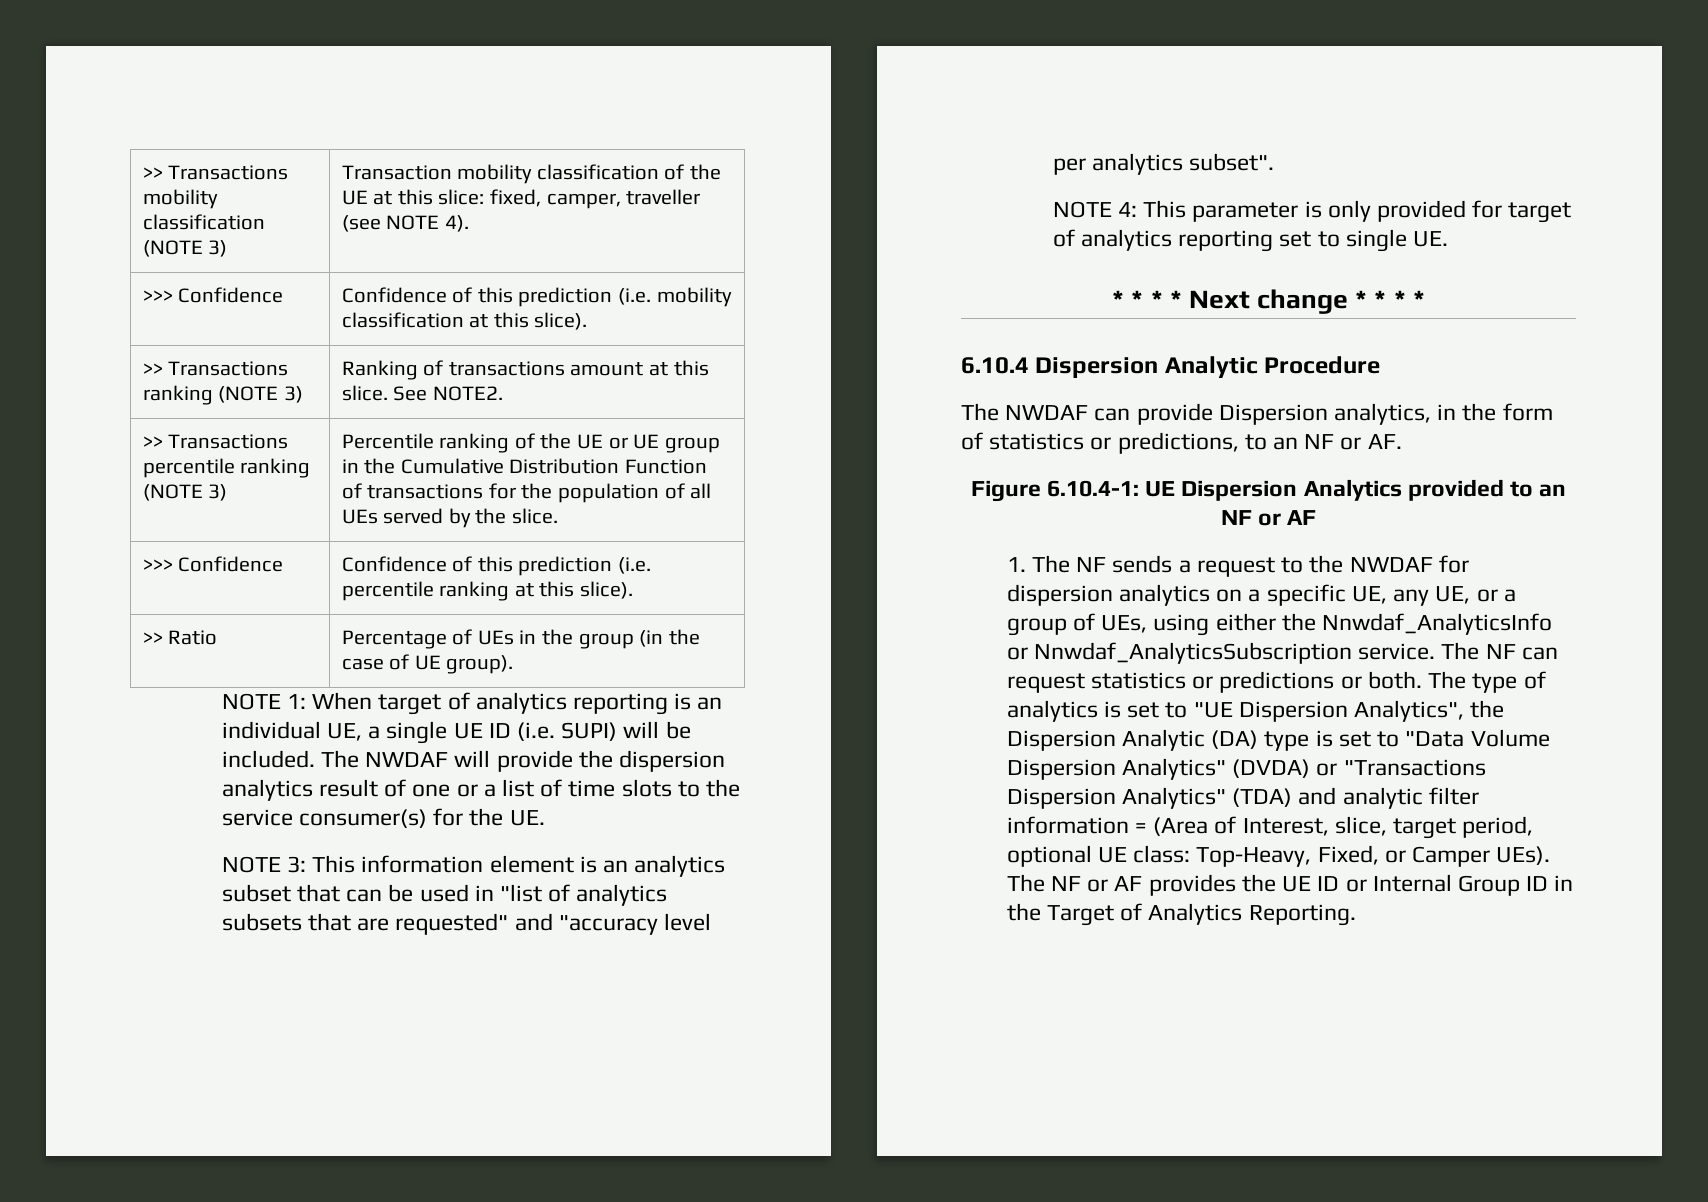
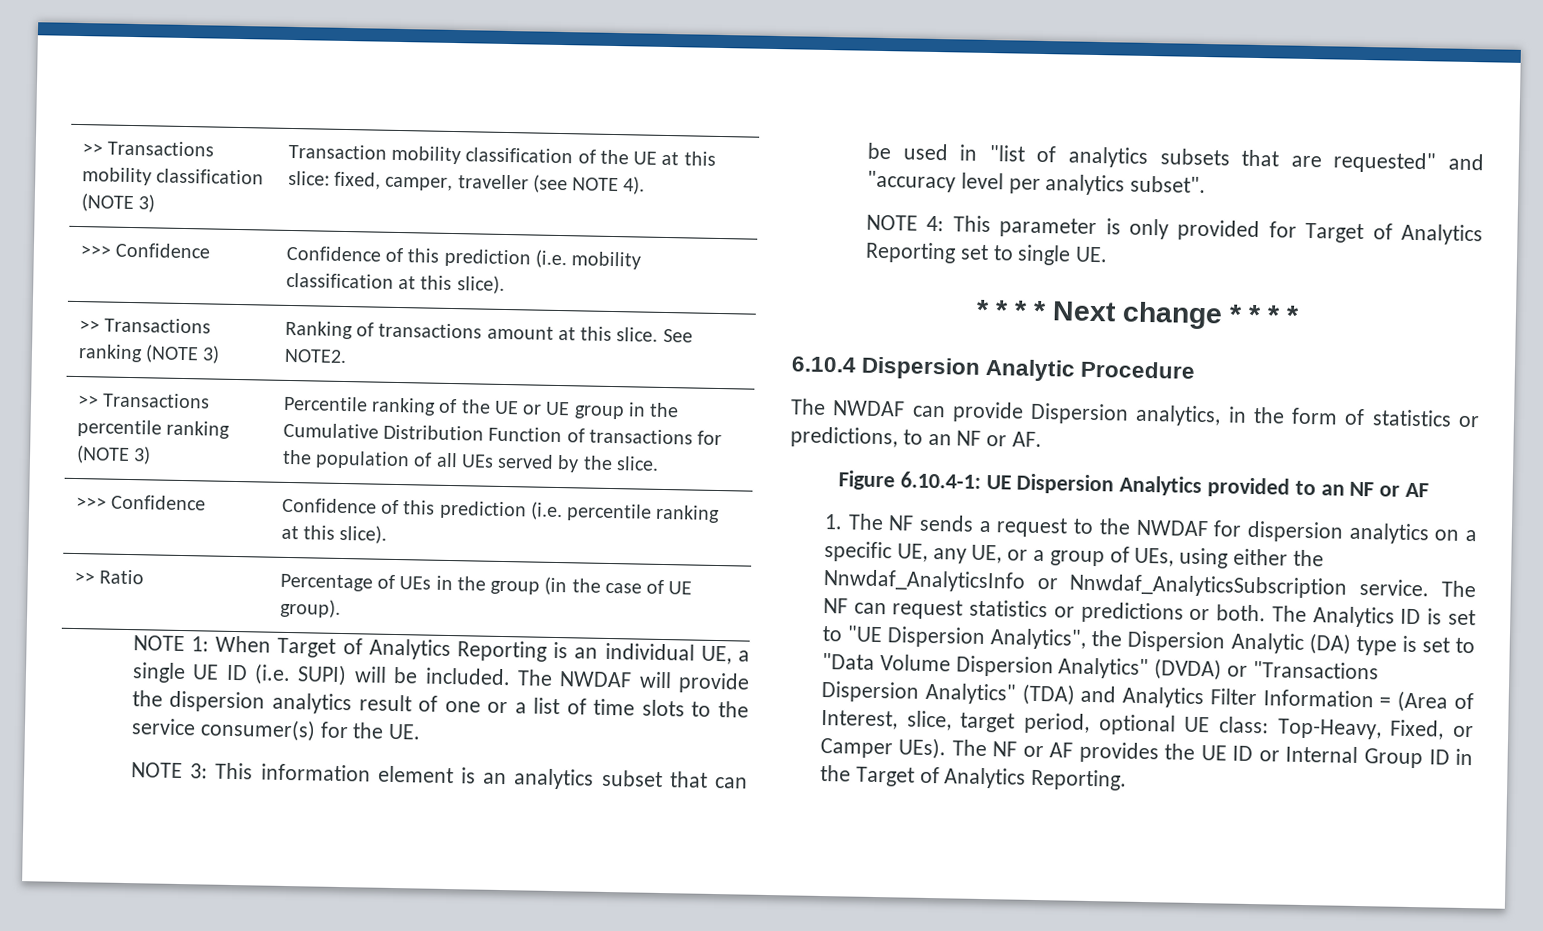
- NOTE 1: When target of analytics reporting is an individual UE, a single UE ID (i.e. SUPI) will be included.
+ NOTE 1: When Target of Analytics Reporting is an individual UE, a single UE ID (i.e. SUPI) will be included.
- NOTE 4: This parameter is only provided for target of analytics reporting set to single UE.
+ NOTE 4: This parameter is only provided for Target of Analytics Reporting set to single UE.
- The type of analytics is set to "UE Dispersion Analytics", the Dispersion Analytic (DA) type is set to "Data Volume Dispersion Analytics" (DVDA) or "Transactions Dispersion Analytics" (TDA) and analytic filter information = (Area of Interest, slice, target period, optional UE class: Top-Heavy, Fixed, or Camper UEs).
+ The Analytics ID is set to "UE Dispersion Analytics", the Dispersion Analytic (DA) type is set to "Data Volume Dispersion Analytics" (DVDA) or "Transactions Dispersion Analytics" (TDA) and Analytics Filter Information = (Area of Interest, slice, target period, optional UE class: Top-Heavy, Fixed, or Camper UEs).

